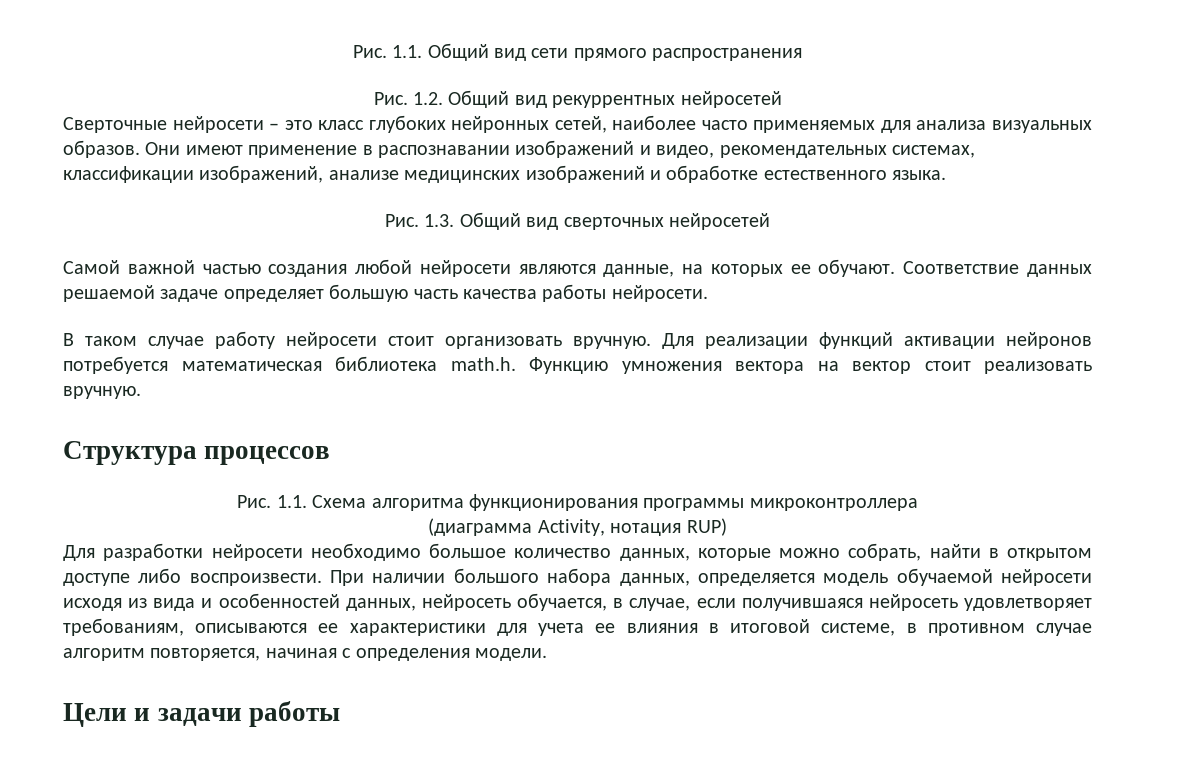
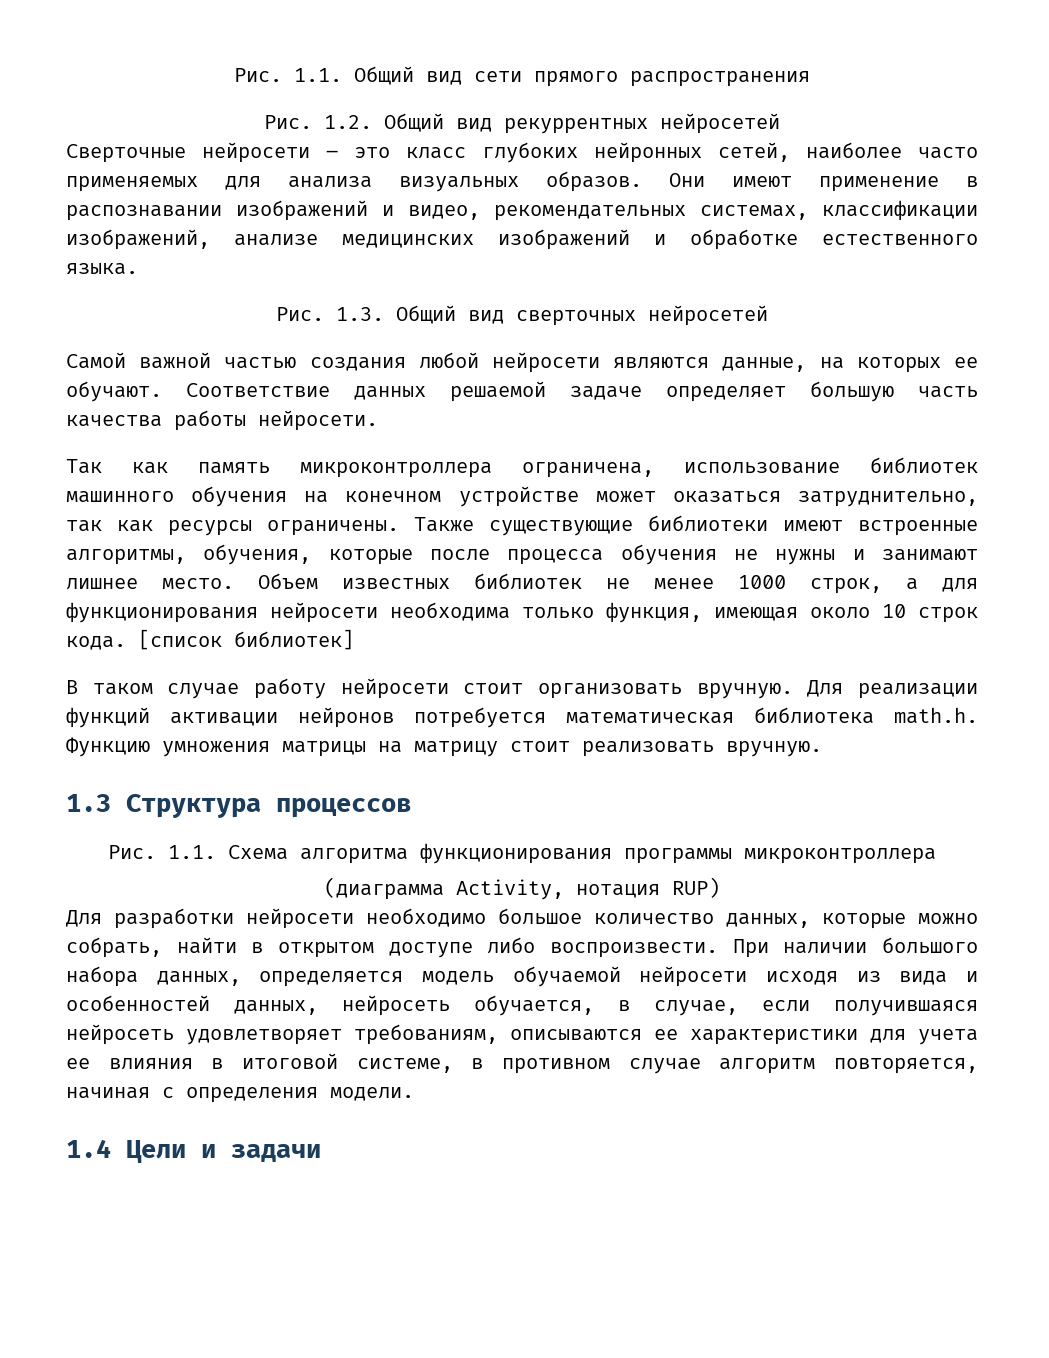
+ Так как память микроконтроллера ограничена, использование библиотек машинного обучения на конечном устройстве может оказаться затруднительно, так как ресурсы ограничены. Также существующие библиотеки имеют встроенные алгоритмы, обучения, которые после процесса обучения не нужны и занимают лишнее место. Объем известных библиотек не менее 1000 строк, а для функционирования нейросети необходима только функция, имеющая около 10 строк кода. [список библиотек]
- Для реализации функций активации нейронов потребуется математическая библиотека math.h. Функцию умножения вектора на вектор стоит реализовать вручную.
+ Для реализации функций активации нейронов потребуется математическая библиотека math.h. Функцию умножения матрицы на матрицу стоит реализовать вручную.
- Структура процессов
+ 1.3 Структура процессов
- Цели и задачи работы
+ 1.4 Цели и задачи

